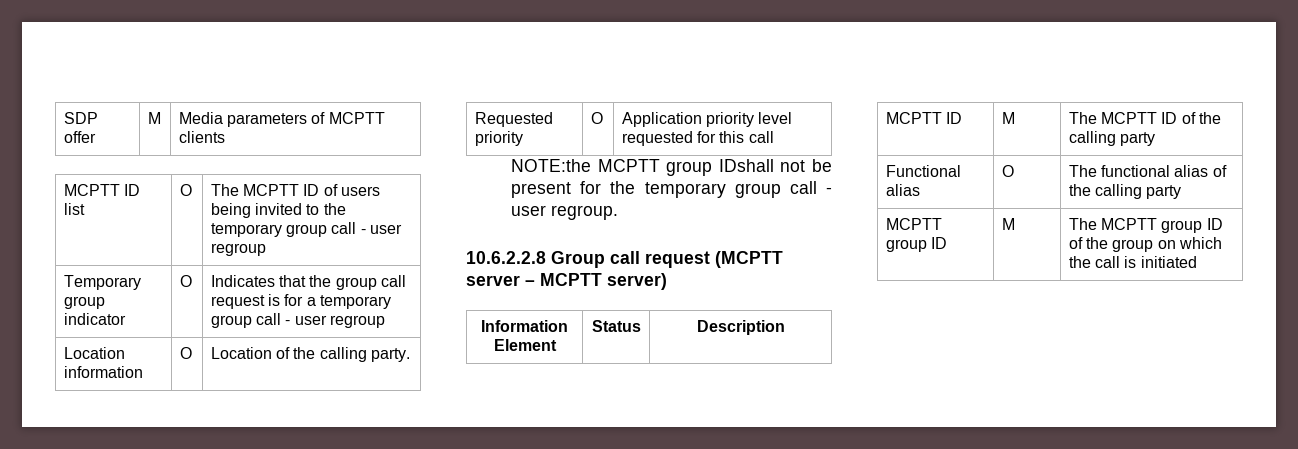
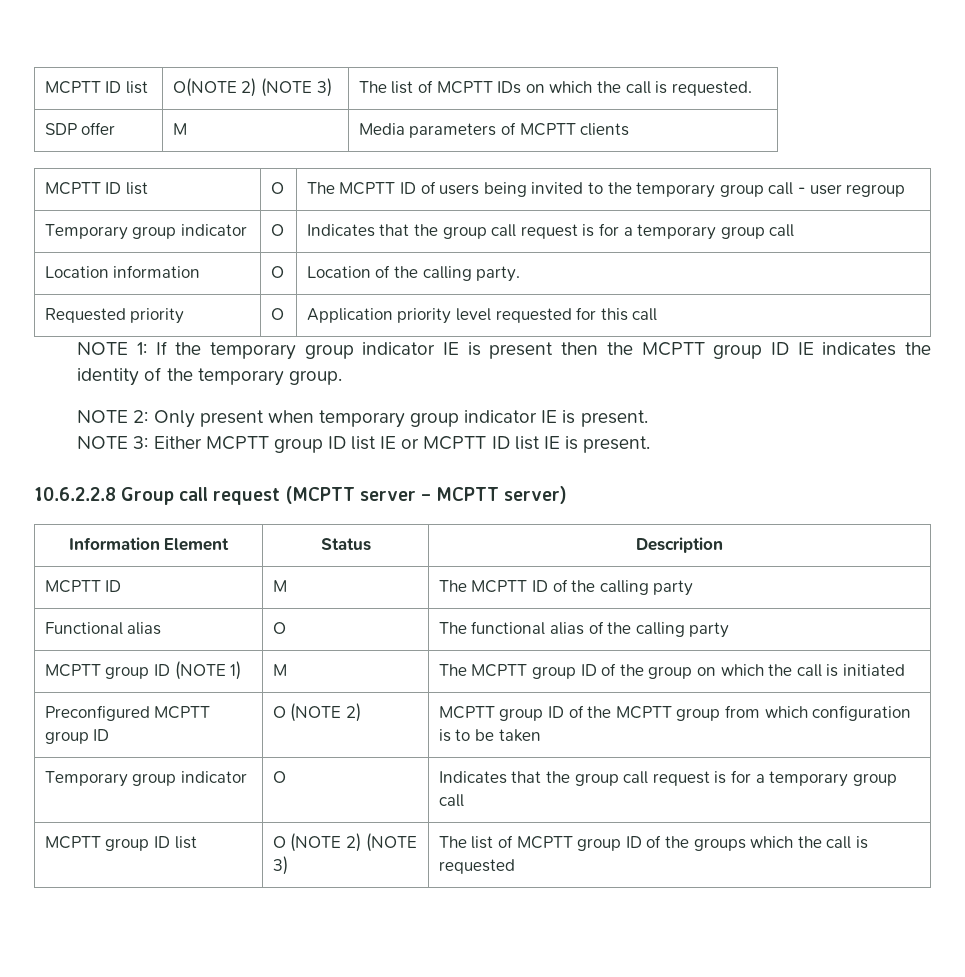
+ MCPTT ID list | O(NOTE 2) (NOTE 3) | The list of MCPTT IDs on which the call is requested.
  MCPTT ID list | O | The MCPTT ID of users being invited to the temporary group call - user regroup
- Temporary group indicator | O | Indicates that the group call request is for a temporary group call - user regroup
+ Temporary group indicator | O | Indicates that the group call request is for a temporary group call
- NOTE:the MCPTT group IDshall not be present for the temporary group call - user regroup.
+ NOTE 1: If the temporary group indicator IE is present then the MCPTT group ID IE indicates the identity of the temporary group.
+ NOTE 2: Only present when temporary group indicator IE is present.
+ NOTE 3: Either MCPTT group ID list IE or MCPTT ID list IE is present.
- MCPTT group ID | M | The MCPTT group ID of the group on which the call is initiated
+ MCPTT group ID (NOTE 1) | M | The MCPTT group ID of the group on which the call is initiated
+ Preconfigured MCPTT group ID | O (NOTE 2) | MCPTT group ID of the MCPTT group from which configuration is to be taken
+ Temporary group indicator | O | Indicates that the group call request is for a temporary group call
+ MCPTT group ID list | O (NOTE 2) (NOTE 3) | The list of MCPTT group ID of the groups which the call is requested

